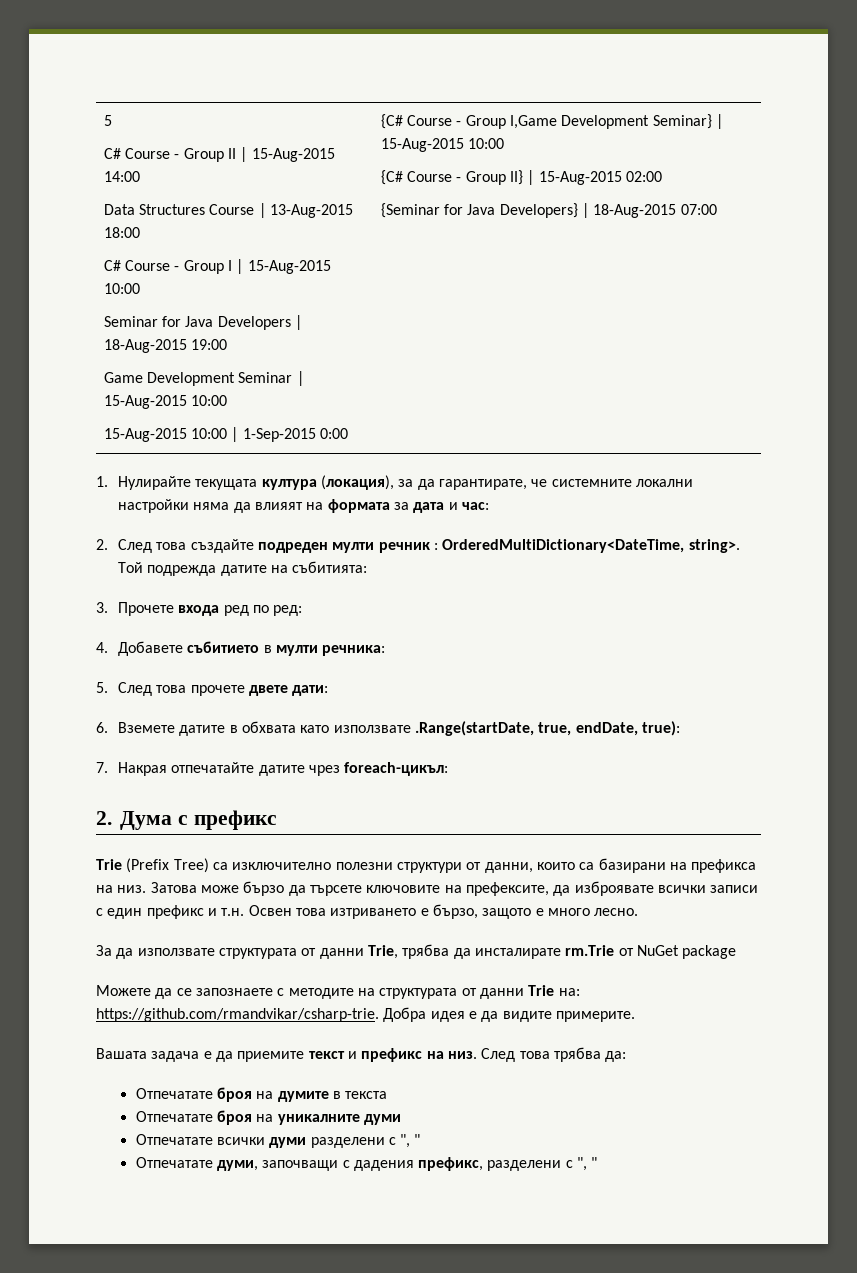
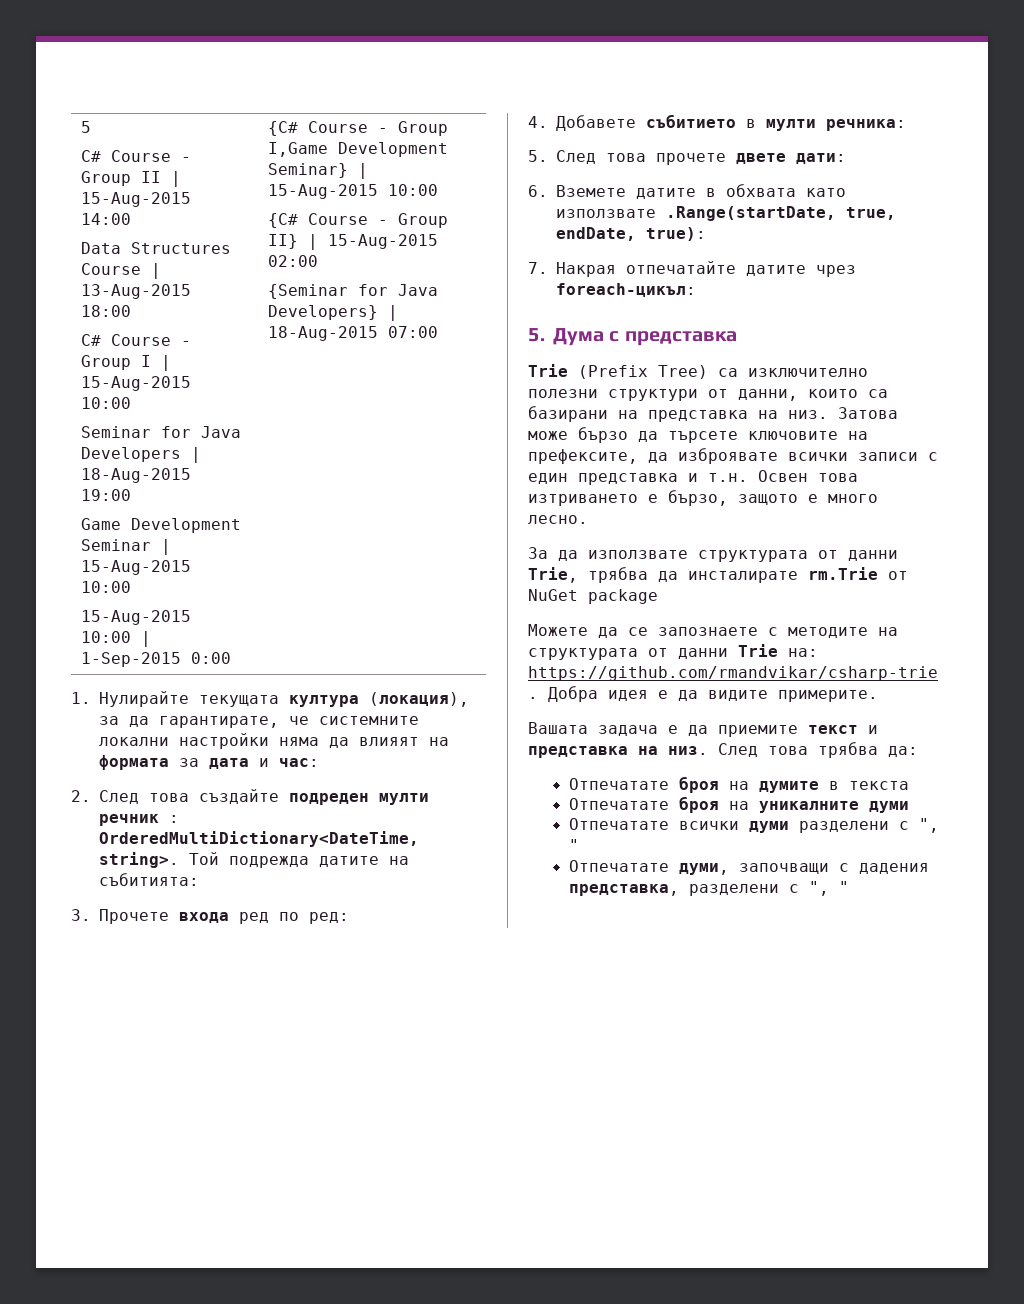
- 2. Дума с префикс
+ 5. Дума с представка
- Trie (Prefix Tree) са изключително полезни структури от данни, които са базирани на префикса на низ.
+ Trie (Prefix Tree) са изключително полезни структури от данни, които са базирани на представка на низ.
- Затова може бързо да търсете ключовите на префексите, да изброявате всички записи с един префикс и т.н. Освен това изтриването е бързо, защото е много лесно.
+ Затова може бързо да търсете ключовите на префексите, да изброявате всички записи с един представка и т.н. Освен това изтриването е бързо, защото е много лесно.
- Вашата задача е да приемите текст и префикс на низ.
+ Вашата задача е да приемите текст и представка на низ.
- Отпечатате думи, започващи с дадения префикс, разделени с ", "
+ Отпечатате думи, започващи с дадения представка, разделени с ", "

